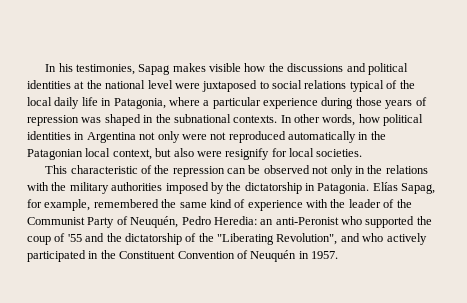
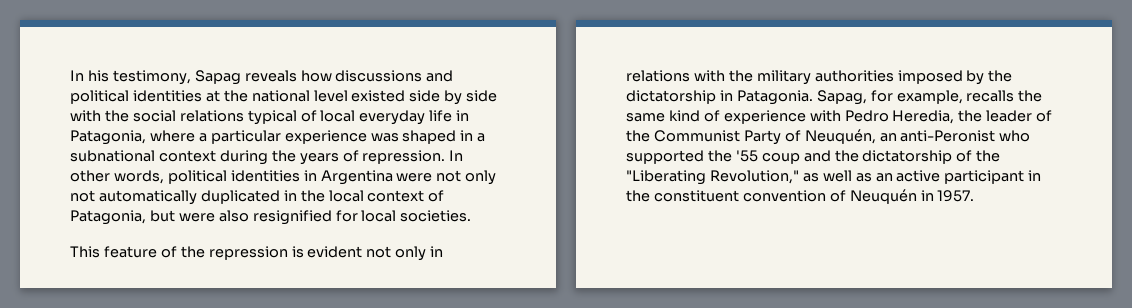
- In his testimonies, Sapag makes visible how the discussions and political identities at the national level were juxtaposed to social relations typical of the local daily life in Patagonia, where a particular experience during those years of repression was shaped in the subnational contexts.
+ In his testimony, Sapag reveals how discussions and political identities at the national level existed side by side with the social relations typical of local everyday life in Patagonia, where a particular experience was shaped in a subnational context during the years of repression.
- In other words, how political identities in Argentina not only were not reproduced automatically in the Patagonian local context, but also were resignify for local societies.
+ In other words, political identities in Argentina were not only not automatically duplicated in the local context of Patagonia, but were also resignified for local societies.
- This characteristic of the repression can be observed not only in the relations with the military authorities imposed by the dictatorship in Patagonia.
+ This feature of the repression is evident not only in relations with the military authorities imposed by the dictatorship in Patagonia.
- Elías Sapag, for example, remembered the same kind of experience with the leader of the Communist Party of Neuquén, Pedro Heredia: an anti-Peronist who supported the coup of '55 and the dictatorship of the "Liberating Revolution", and who actively participated in the Constituent Convention of Neuquén in 1957.
+ Sapag, for example, recalls the same kind of experience with Pedro Heredia, the leader of the Communist Party of Neuquén, an anti-Peronist who supported the '55 coup and the dictatorship of the "Liberating Revolution," as well as an active participant in the constituent convention of Neuquén in 1957.

